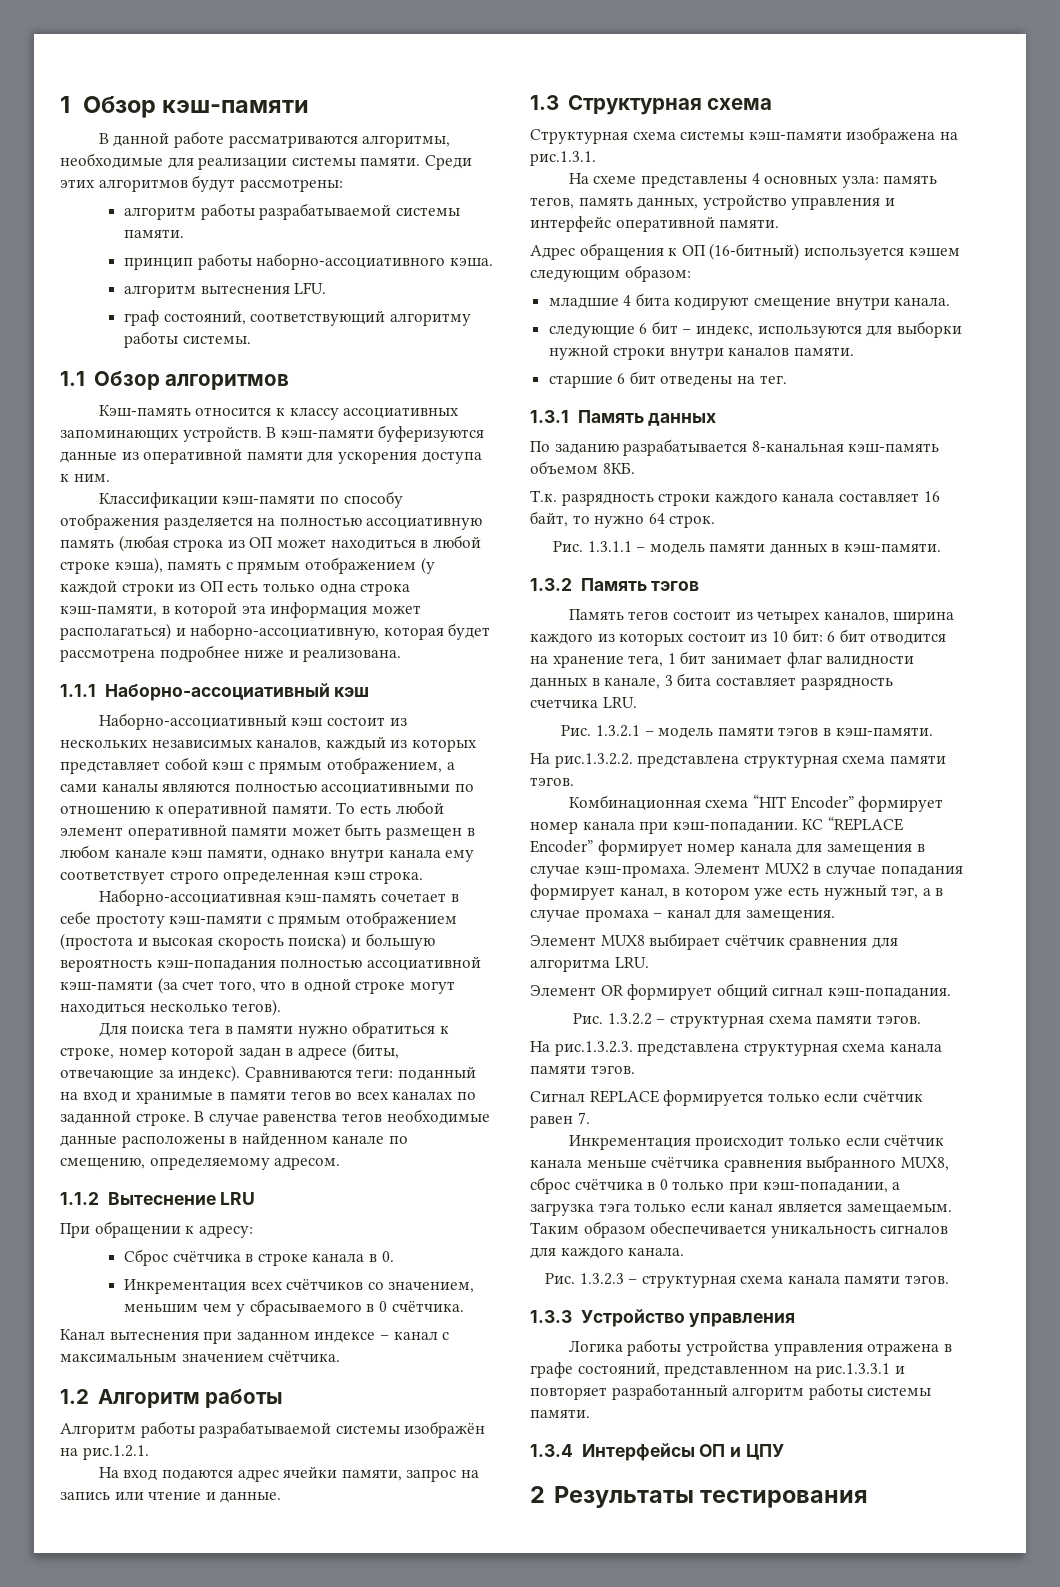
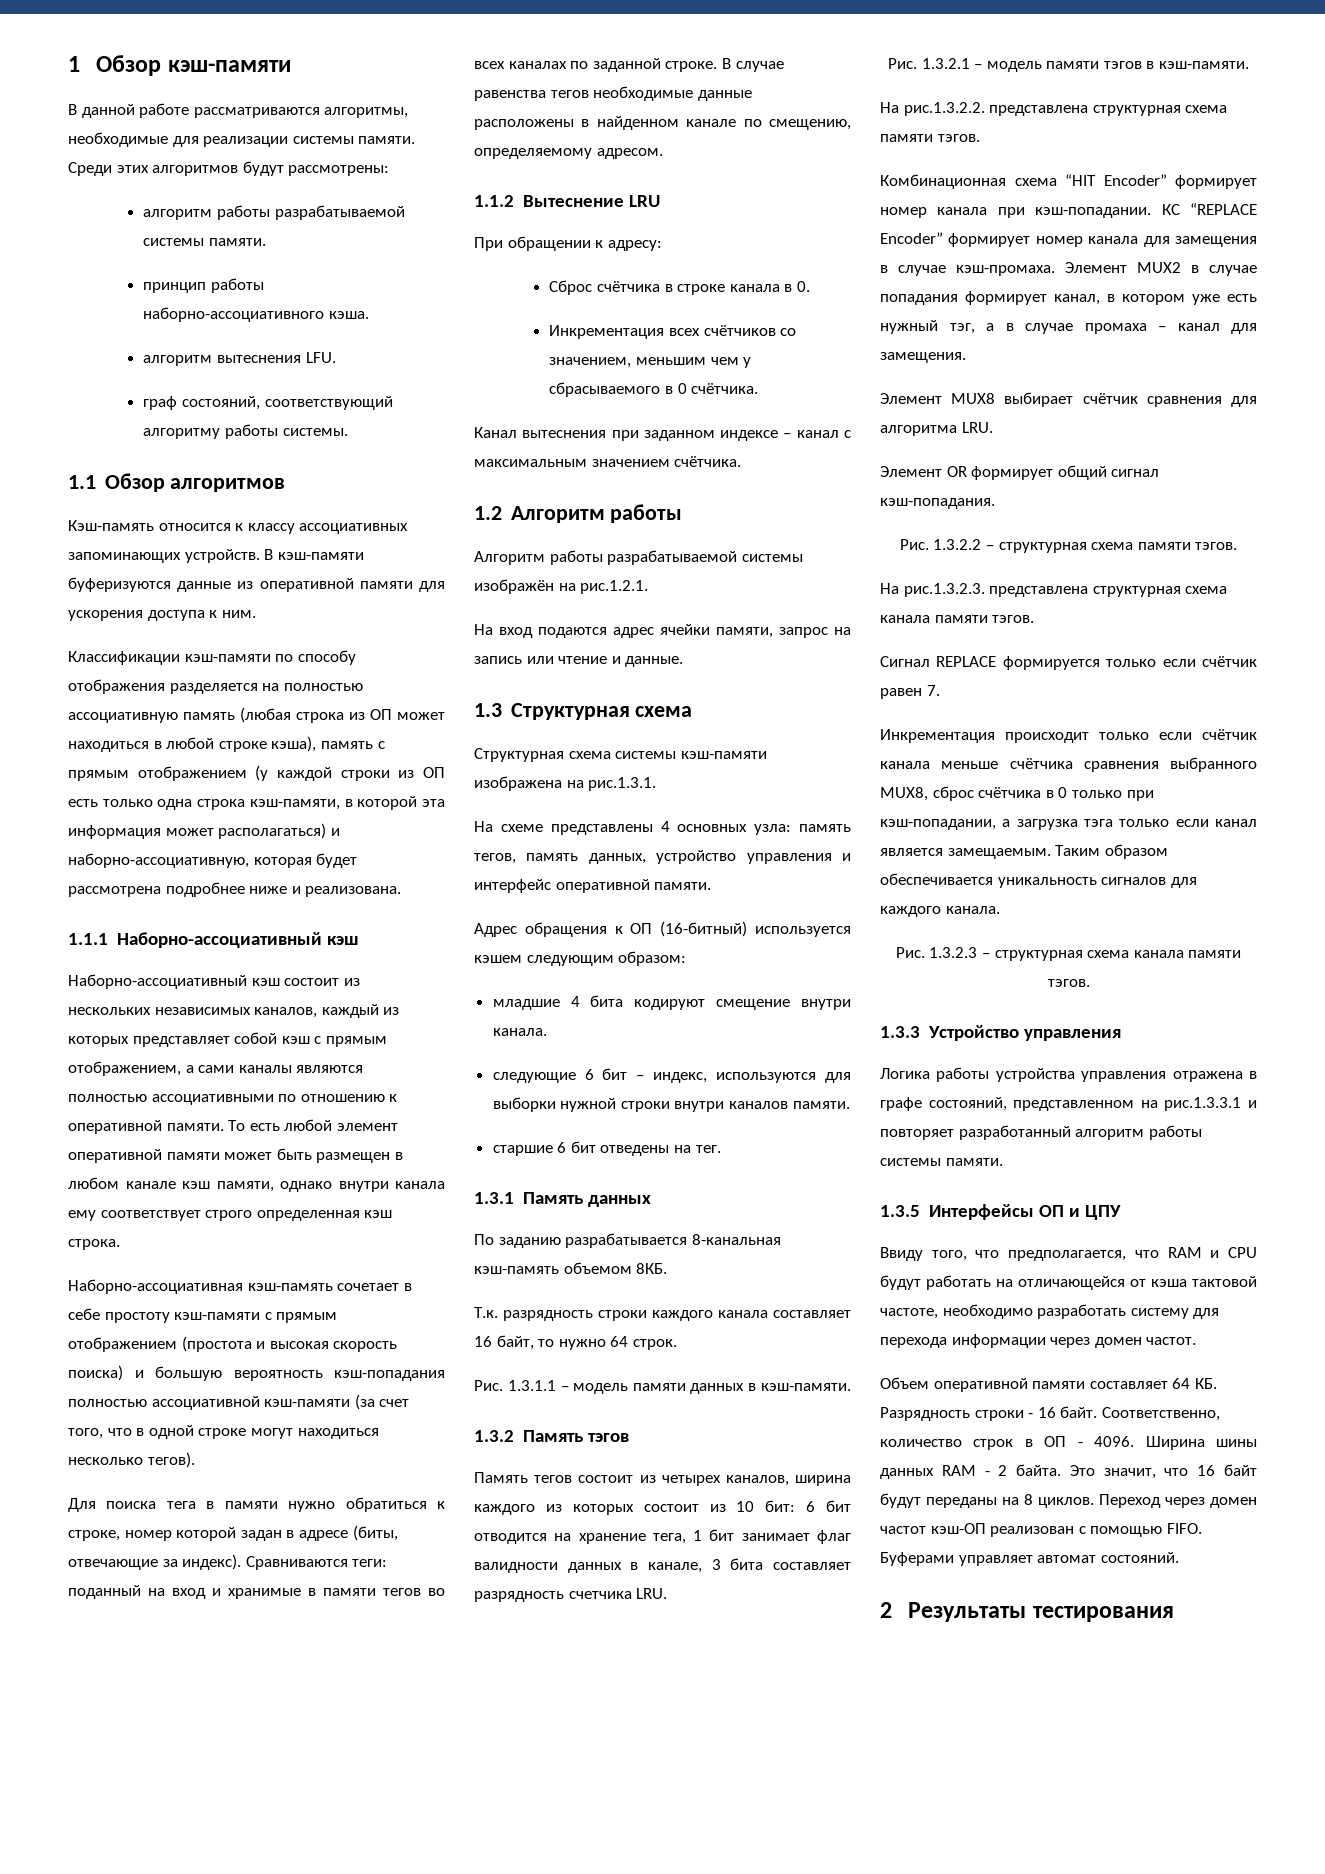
- 1.3.4 Интерфейсы ОП и ЦПУ
+ 1.3.5 Интерфейсы ОП и ЦПУ
+ Ввиду того, что предполагается, что RAM и CPU будут работать на отличающейся от кэша тактовой частоте, необходимо разработать систему для перехода информации через домен частот.
+ Объем оперативной памяти составляет 64 КБ. Разрядность строки - 16 байт. Соответственно, количество строк в ОП - 4096. Ширина шины данных RAM - 2 байта. Это значит, что 16 байт будут переданы на 8 циклов. Переход через домен частот кэш-ОП реализован с помощью FIFO. Буферами управляет автомат состояний.

